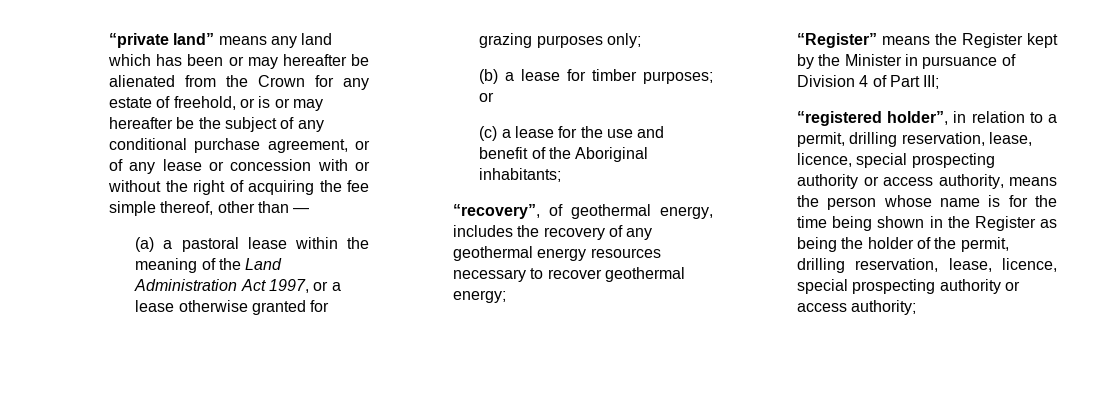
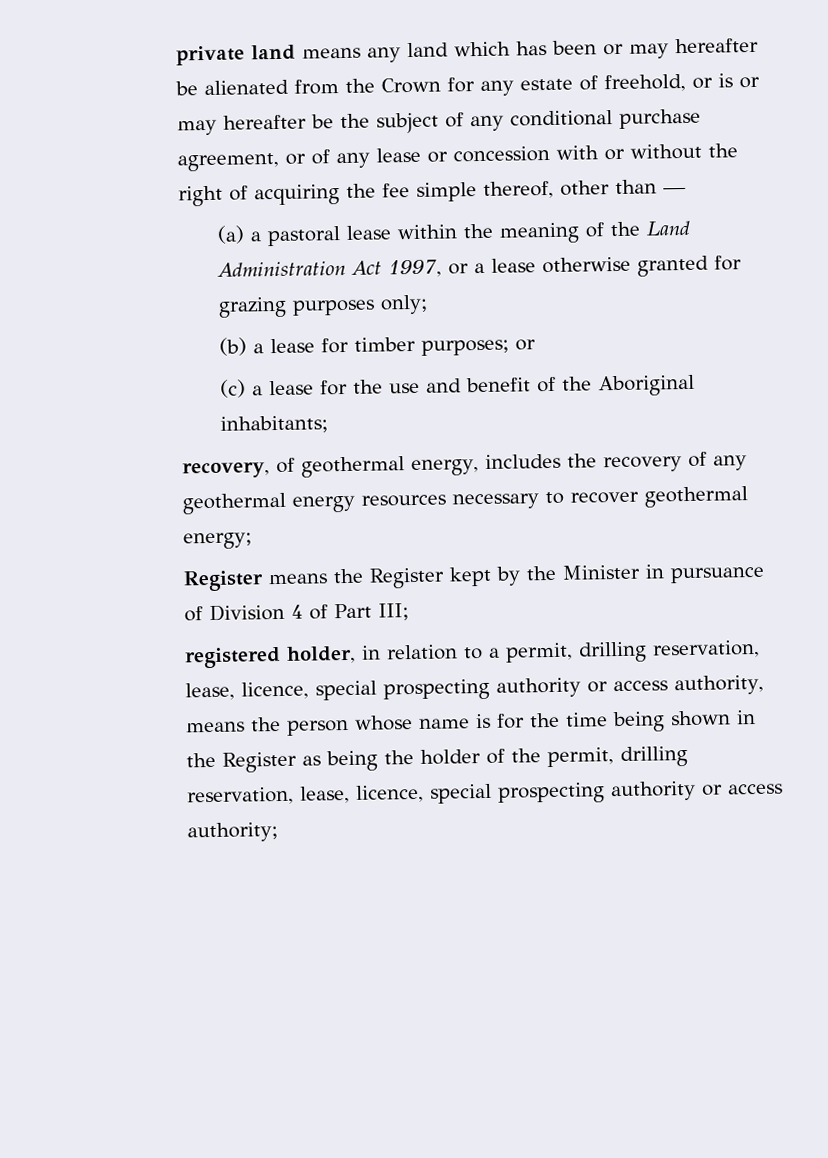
- “private land” means any land which has been or may hereafter be alienated from the Crown for any estate of freehold, or is or may hereafter be the subject of any conditional purchase agreement, or of any lease or concession with or without the right of acquiring the fee simple thereof, other than —
+ private land means any land which has been or may hereafter be alienated from the Crown for any estate of freehold, or is or may hereafter be the subject of any conditional purchase agreement, or of any lease or concession with or without the right of acquiring the fee simple thereof, other than —
- “recovery”, of geothermal energy, includes the recovery of any geothermal energy resources necessary to recover geothermal energy;
+ recovery, of geothermal energy, includes the recovery of any geothermal energy resources necessary to recover geothermal energy;
- “Register” means the Register kept by the Minister in pursuance of Division 4 of Part III;
+ Register means the Register kept by the Minister in pursuance of Division 4 of Part III;
- “registered holder”, in relation to a permit, drilling reservation, lease, licence, special prospecting authority or access authority, means the person whose name is for the time being shown in the Register as being the holder of the permit, drilling reservation, lease, licence, special prospecting authority or access authority;
+ registered holder, in relation to a permit, drilling reservation, lease, licence, special prospecting authority or access authority, means the person whose name is for the time being shown in the Register as being the holder of the permit, drilling reservation, lease, licence, special prospecting authority or access authority;

